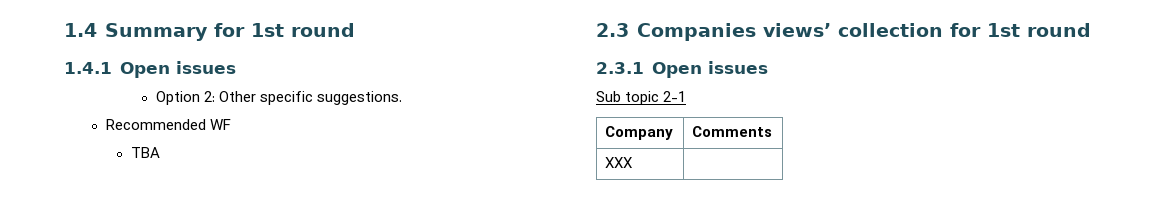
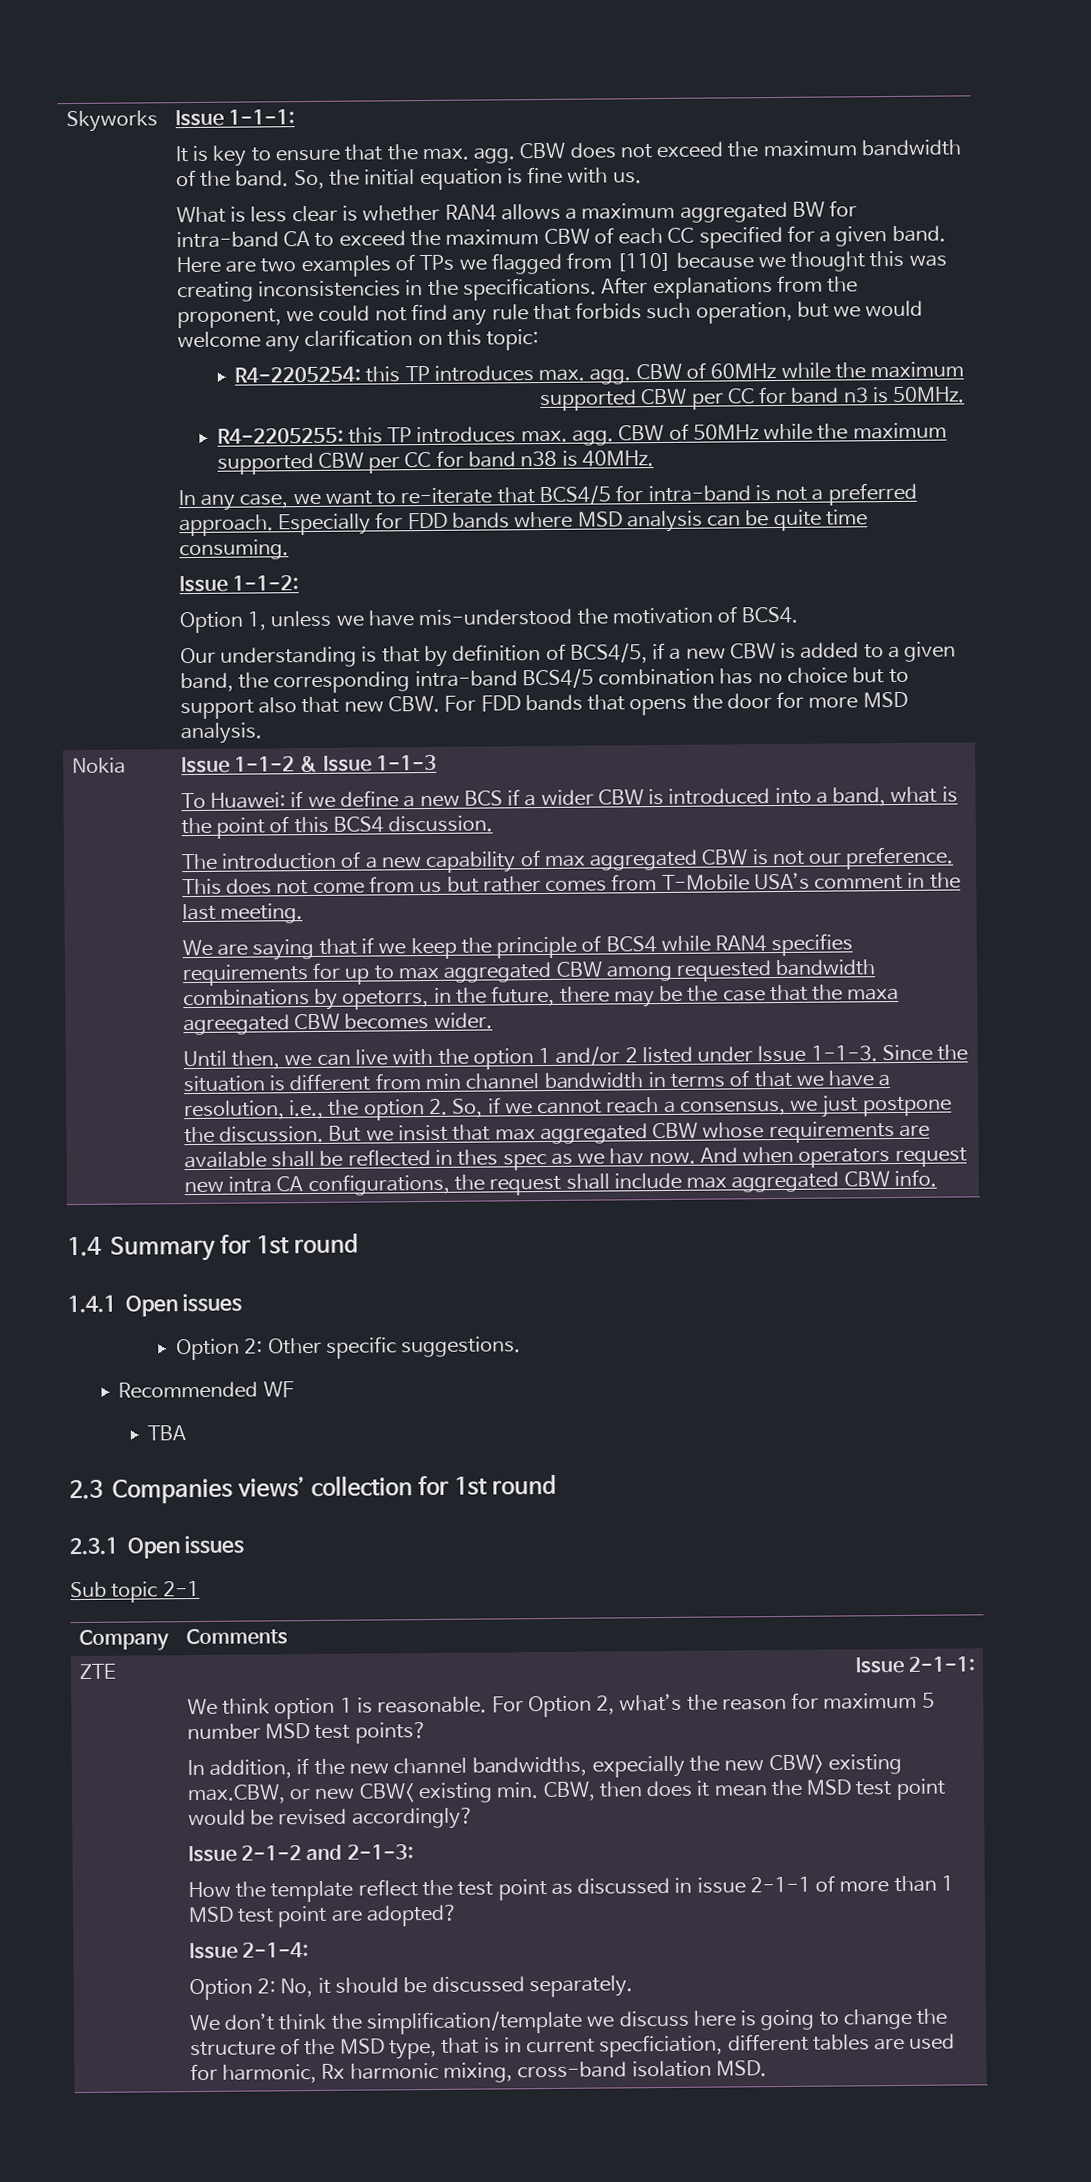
+ Skyworks | Issue 1-1-1:
+ It is key to ensure that the max. agg. CBW does not exceed the maximum bandwidth of the band. So, the initial equation is fine with us.
+ What is less clear is whether RAN4 allows a maximum aggregated BW for intra-band CA to exceed the maximum CBW of each CC specified for a given band. Here are two examples of TPs we flagged from [110] because we thought this was creating inconsistencies in the specifications. After explanations from the proponent, we could not find any rule that forbids such operation, but we would welcome any clarification on this topic:
+ R4-2205254: this TP introduces max. agg. CBW of 60MHz while the maximum supported CBW per CC for band n3 is 50MHz.
+ R4-2205255: this TP introduces max. agg. CBW of 50MHz while the maximum supported CBW per CC for band n38 is 40MHz.
+ In any case, we want to re-iterate that BCS4/5 for intra-band is not a preferred approach. Especially for FDD bands where MSD analysis can be quite time consuming.
+ Issue 1-1-2:
+ Option 1, unless we have mis-understood the motivation of BCS4.
+ Our understanding is that by definition of BCS4/5, if a new CBW is added to a given band, the corresponding intra-band BCS4/5 combination has no choice but to support also that new CBW. For FDD bands that opens the door for more MSD analysis.
+ Nokia | Issue 1-1-2 & Issue 1-1-3
+ To Huawei: if we define a new BCS if a wider CBW is introduced into a band, what is the point of this BCS4 discussion.
+ The introduction of a new capability of max aggregated CBW is not our preference. This does not come from us but rather comes from T-Mobile USA’s comment in the last meeting.
+ We are saying that if we keep the principle of BCS4 while RAN4 specifies requirements for up to max aggregated CBW among requested bandwidth combinations by opetorrs, in the future, there may be the case that the maxa agreegated CBW becomes wider.
+ Until then, we can live with the option 1 and/or 2 listed under Issue 1-1-3. Since the situation is different from min channel bandwidth in terms of that we have a resolution, i.e., the option 2. So, if we cannot reach a consensus, we just postpone the discussion. But we insist that max aggregated CBW whose requirements are available shall be reflected in thes spec as we hav now. And when operators request new intra CA configurations, the request shall include max aggregated CBW info.
- XXX
+ ZTE | Issue 2-1-1:
+ We think option 1 is reasonable. For Option 2, what’s the reason for maximum 5 number MSD test points?
+ In addition, if the new channel bandwidths, expecially the new CBW> existing max.CBW, or new CBW< existing min. CBW, then does it mean the MSD test point would be revised accordingly?
+ Issue 2-1-2 and 2-1-3:
+ How the template reflect the test point as discussed in issue 2-1-1 of more than 1 MSD test point are adopted?
+ Issue 2-1-4:
+ Option 2: No, it should be discussed separately.
+ We don’t think the simplification/template we discuss here is going to change the structure of the MSD type, that is in current specficiation, different tables are used for harmonic, Rx harmonic mixing, cross-band isolation MSD.

